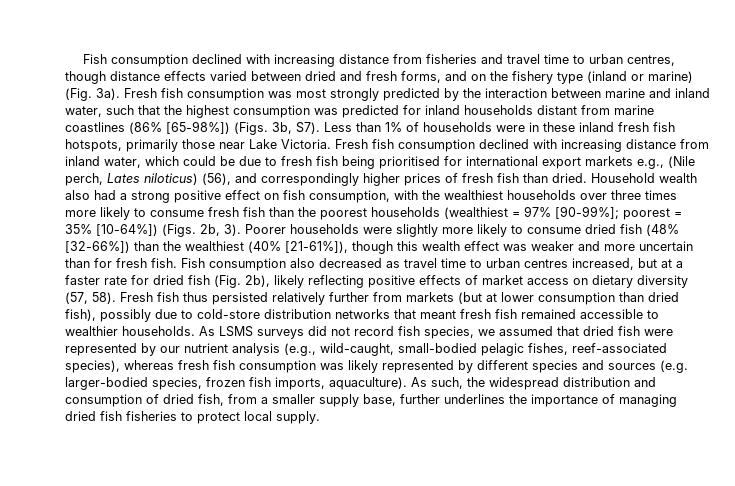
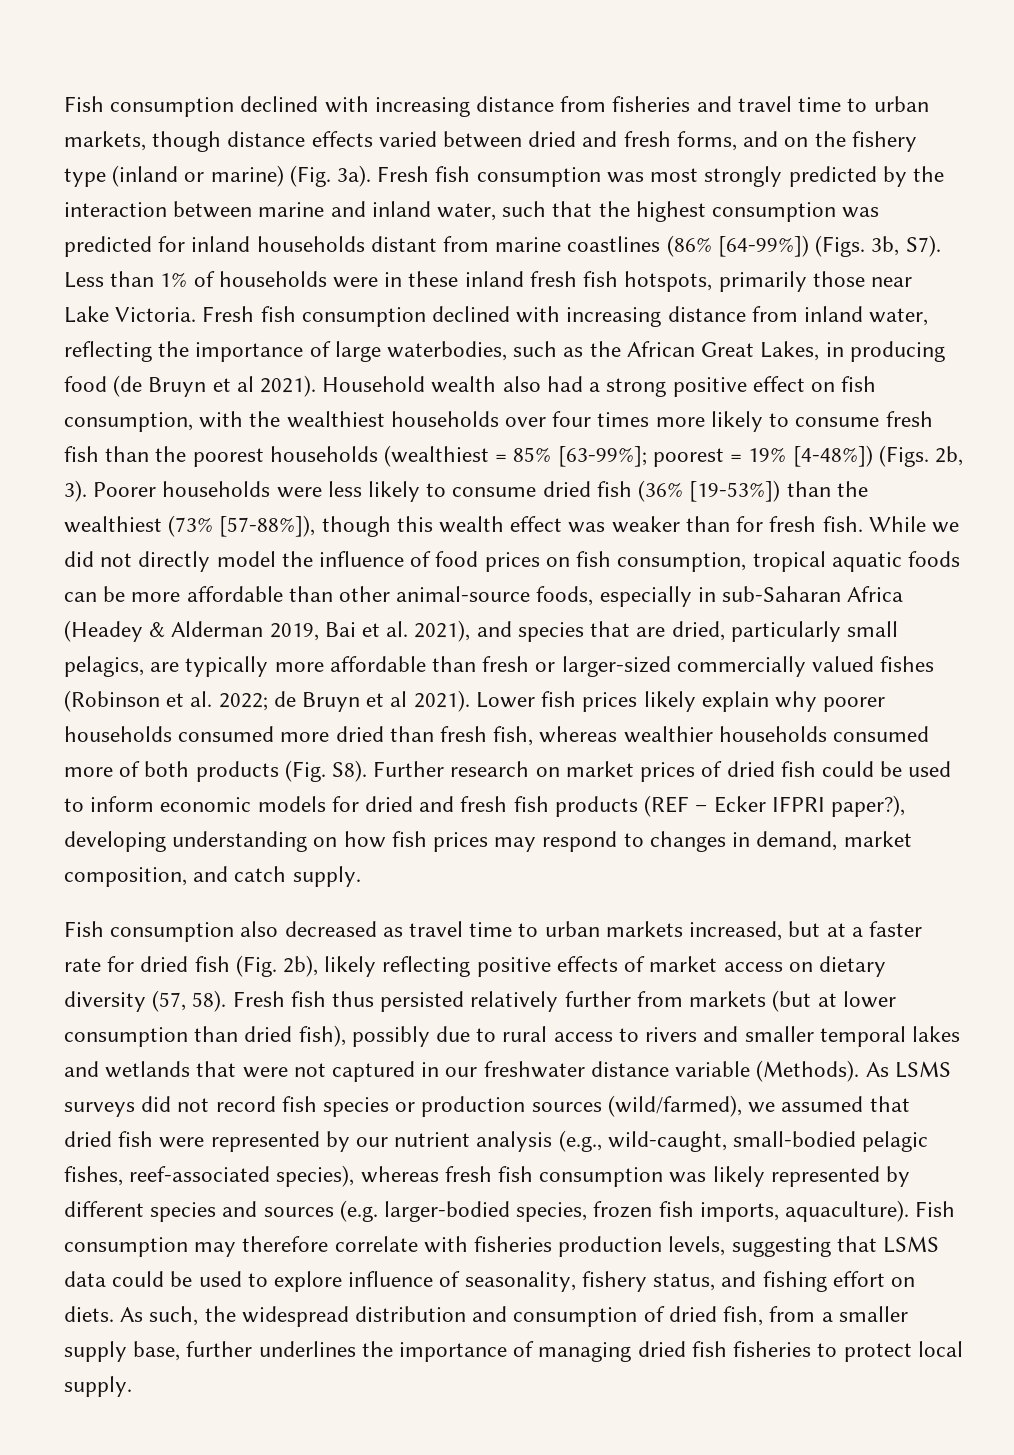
- Fish consumption declined with increasing distance from fisheries and travel time to urban centres, though distance effects varied between dried and fresh forms, and on the fishery type (inland or marine) (Fig. 3a).
+ Fish consumption declined with increasing distance from fisheries and travel time to urban markets, though distance effects varied between dried and fresh forms, and on the fishery type (inland or marine) (Fig. 3a).
- Fresh fish consumption was most strongly predicted by the interaction between marine and inland water, such that the highest consumption was predicted for inland households distant from marine coastlines (86% [65-98%]) (Figs. 3b, S7). Less than 1% of households were in these inland fresh fish hotspots, primarily those near Lake Victoria.
+ Fresh fish consumption was most strongly predicted by the interaction between marine and inland water, such that the highest consumption was predicted for inland households distant from marine coastlines (86% [64-99%]) (Figs. 3b, S7). Less than 1% of households were in these inland fresh fish hotspots, primarily those near Lake Victoria.
- Fresh fish consumption declined with increasing distance from inland water, which could be due to fresh fish being prioritised for international export markets e.g., (Nile perch, Lates niloticus) (56), and correspondingly higher prices of fresh fish than dried.
+ Fresh fish consumption declined with increasing distance from inland water, reflecting the importance of large waterbodies, such as the African Great Lakes, in producing food (de Bruyn et al 2021).
- Household wealth also had a strong positive effect on fish consumption, with the wealthiest households over three times more likely to consume fresh fish than the poorest households (wealthiest = 97% [90-99%]; poorest = 35% [10-64%]) (Figs. 2b, 3).
+ Household wealth also had a strong positive effect on fish consumption, with the wealthiest households over four times more likely to consume fresh fish than the poorest households (wealthiest = 85% [63-99%]; poorest = 19% [4-48%]) (Figs. 2b, 3).
- Poorer households were slightly more likely to consume dried fish (48% [32-66%]) than the wealthiest (40% [21-61%]), though this wealth effect was weaker and more uncertain than for fresh fish. Fish consumption also decreased as travel time to urban centres increased, but at a faster rate for dried fish (Fig. 2b), likely reflecting positive effects of market access on dietary diversity (57, 58).
+ Poorer households were less likely to consume dried fish (36% [19-53%]) than the wealthiest (73% [57-88%]), though this wealth effect was weaker than for fresh fish. While we did not directly model the influence of food prices on fish consumption, tropical aquatic foods can be more affordable than other animal-source foods, especially in sub-Saharan Africa (Headey & Alderman 2019, Bai et al. 2021), and species that are dried, particularly small pelagics, are typically more affordable than fresh or larger-sized commercially valued fishes (Robinson et al. 2022; de Bruyn et al 2021). Lower fish prices likely explain why poorer households consumed more dried than fresh fish, whereas wealthier households consumed more of both products (Fig. S8). Further research on market prices of dried fish could be used to inform economic models for dried and fresh fish products (REF – Ecker IFPRI paper?), developing understanding on how fish prices may respond to changes in demand, market composition, and catch supply.
+ Fish consumption also decreased as travel time to urban markets increased, but at a faster rate for dried fish (Fig. 2b), likely reflecting positive effects of market access on dietary diversity (57, 58).
- Fresh fish thus persisted relatively further from markets (but at lower consumption than dried fish), possibly due to cold-store distribution networks that meant fresh fish remained accessible to wealthier households.
+ Fresh fish thus persisted relatively further from markets (but at lower consumption than dried fish), possibly due to rural access to rivers and smaller temporal lakes and wetlands that were not captured in our freshwater distance variable (Methods).
- As LSMS surveys did not record fish species, we assumed that dried fish were represented by our nutrient analysis (e.g., wild-caught, small-bodied pelagic fishes, reef-associated species), whereas fresh fish consumption was likely represented by different species and sources (e.g. larger-bodied species, frozen fish imports, aquaculture).
+ As LSMS surveys did not record fish species or production sources (wild/farmed), we assumed that dried fish were represented by our nutrient analysis (e.g., wild-caught, small-bodied pelagic fishes, reef-associated species), whereas fresh fish consumption was likely represented by different species and sources (e.g. larger-bodied species, frozen fish imports, aquaculture).
+ Fish consumption may therefore correlate with fisheries production levels, suggesting that LSMS data could be used to explore influence of seasonality, fishery status, and fishing effort on diets.

